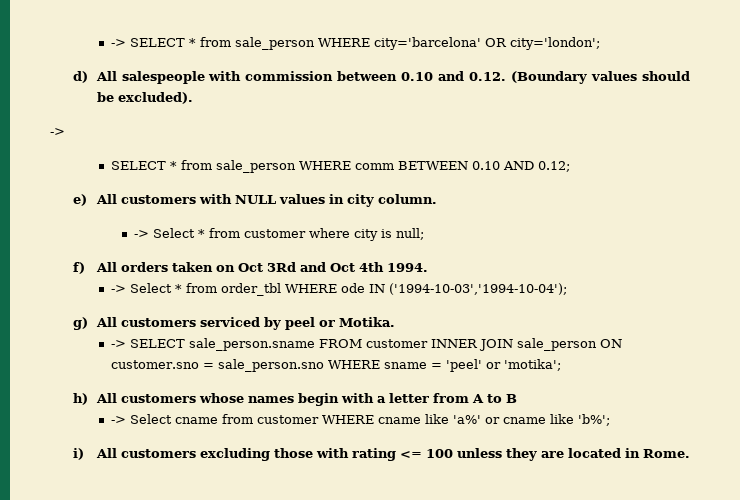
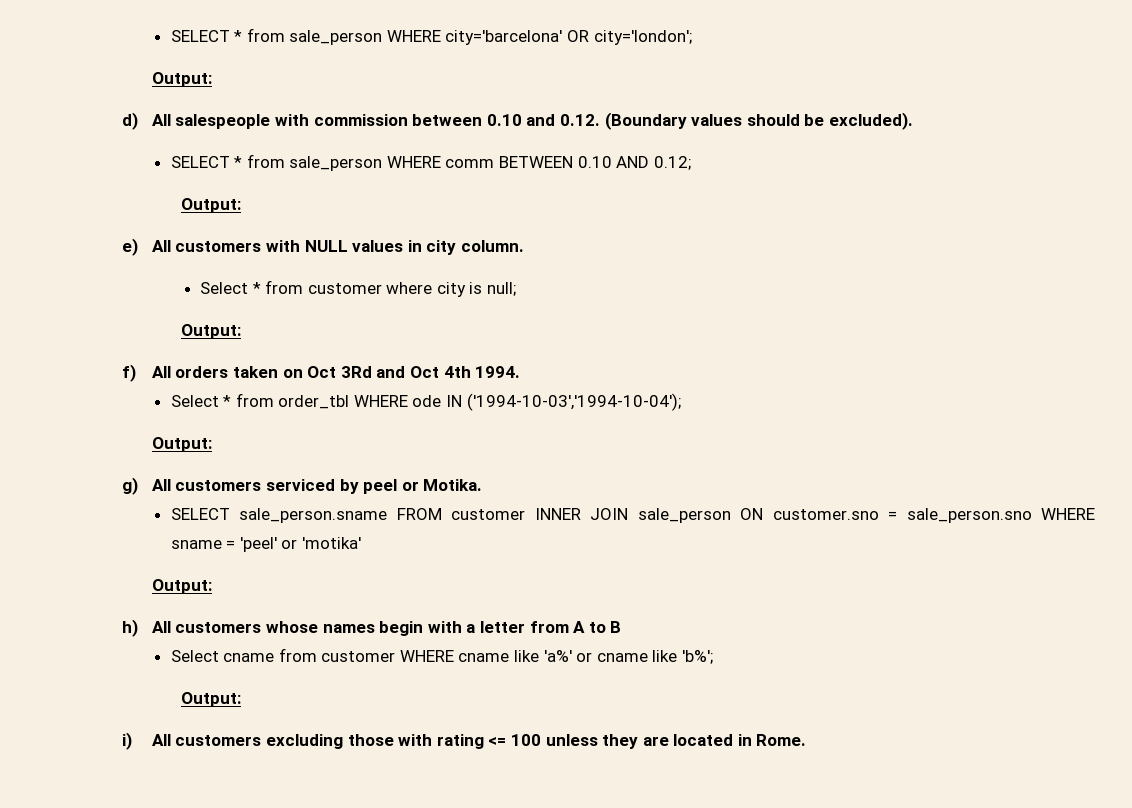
- -> SELECT * from sale_person WHERE city='barcelona' OR city='london';
+ SELECT * from sale_person WHERE city='barcelona' OR city='london';
+ Output:
  d) All salespeople with commission between 0.10 and 0.12. (Boundary values should be excluded).
- ->
  SELECT * from sale_person WHERE comm BETWEEN 0.10 AND 0.12;
+ Output:
- -> Select * from customer where city is null;
+ Select * from customer where city is null;
+ Output:
- -> Select * from order_tbl WHERE ode IN ('1994-10-03','1994-10-04');
+ Select * from order_tbl WHERE ode IN ('1994-10-03','1994-10-04');
+ Output:
- -> SELECT sale_person.sname FROM customer INNER JOIN sale_person ON customer.sno = sale_person.sno WHERE sname = 'peel' or 'motika';
+ SELECT sale_person.sname FROM customer INNER JOIN sale_person ON customer.sno = sale_person.sno WHERE sname = 'peel' or 'motika'
+ Output:
- -> Select cname from customer WHERE cname like 'a%' or cname like 'b%';
+ Select cname from customer WHERE cname like 'a%' or cname like 'b%';
+ Output:

